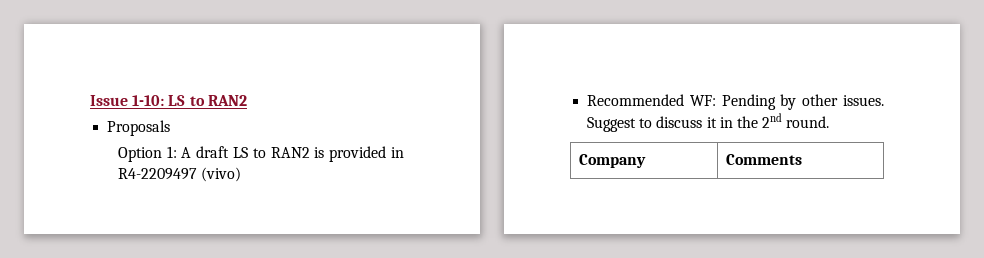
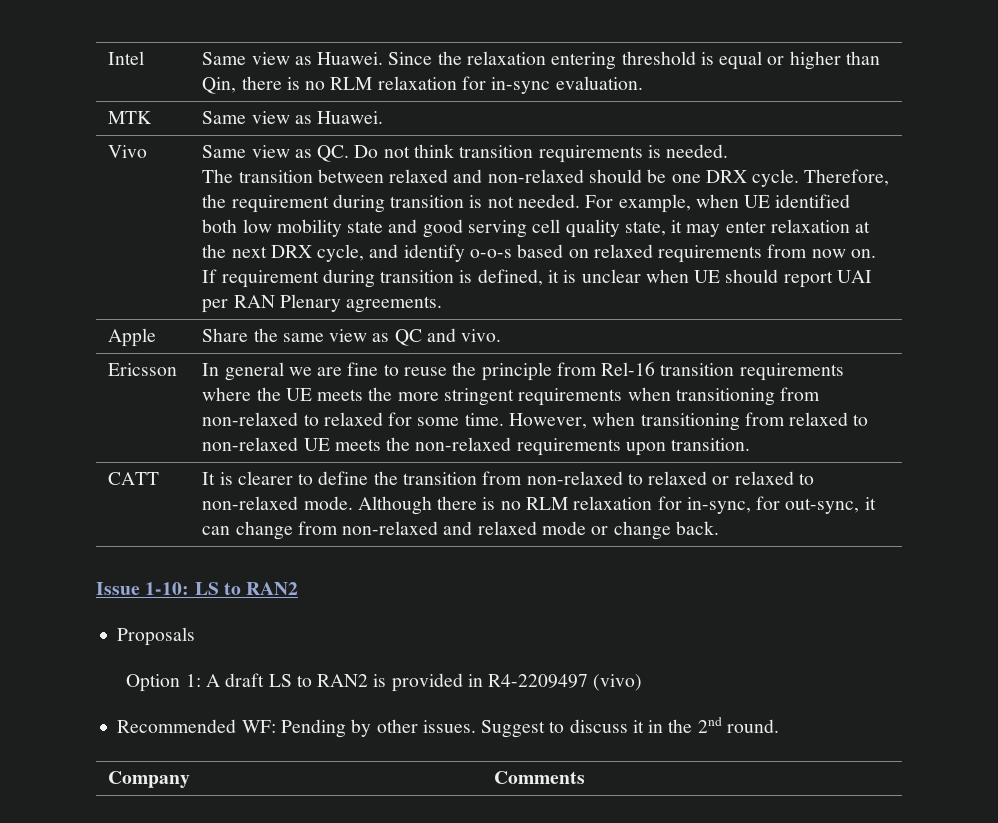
+ Intel | Same view as Huawei. Since the relaxation entering threshold is equal or higher than Qin, there is no RLM relaxation for in-sync evaluation.
+ MTK | Same view as Huawei.
+ Vivo | Same view as QC. Do not think transition requirements is needed.
+ The transition between relaxed and non-relaxed should be one DRX cycle. Therefore, the requirement during transition is not needed. For example, when UE identified both low mobility state and good serving cell quality state, it may enter relaxation at the next DRX cycle, and identify o-o-s based on relaxed requirements from now on. If requirement during transition is defined, it is unclear when UE should report UAI per RAN Plenary agreements.
+ Apple | Share the same view as QC and vivo.
+ Ericsson | In general we are fine to reuse the principle from Rel-16 transition requirements where the UE meets the more stringent requirements when transitioning from non-relaxed to relaxed for some time. However, when transitioning from relaxed to non-relaxed UE meets the non-relaxed requirements upon transition.
+ CATT | It is clearer to define the transition from non-relaxed to relaxed or relaxed to non-relaxed mode. Although there is no RLM relaxation for in-sync, for out-sync, it can change from non-relaxed and relaxed mode or change back.

